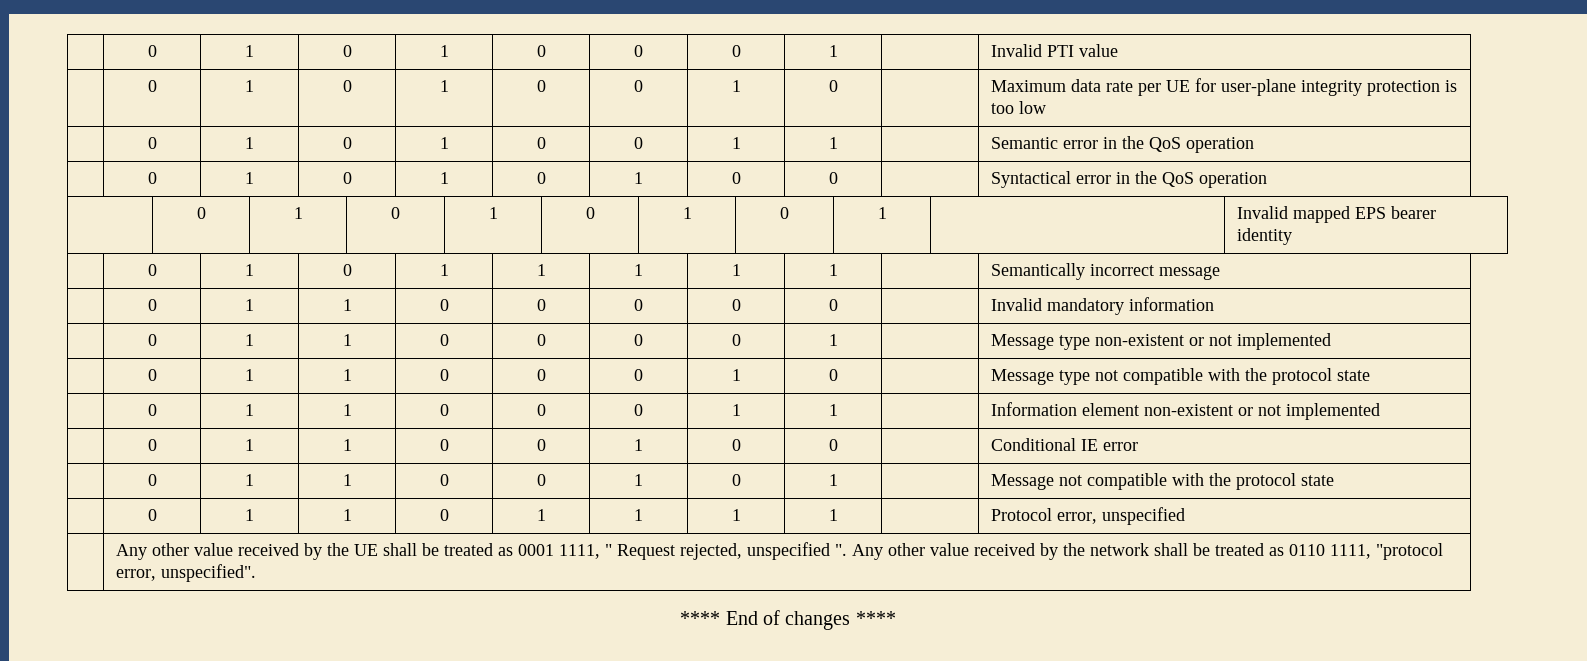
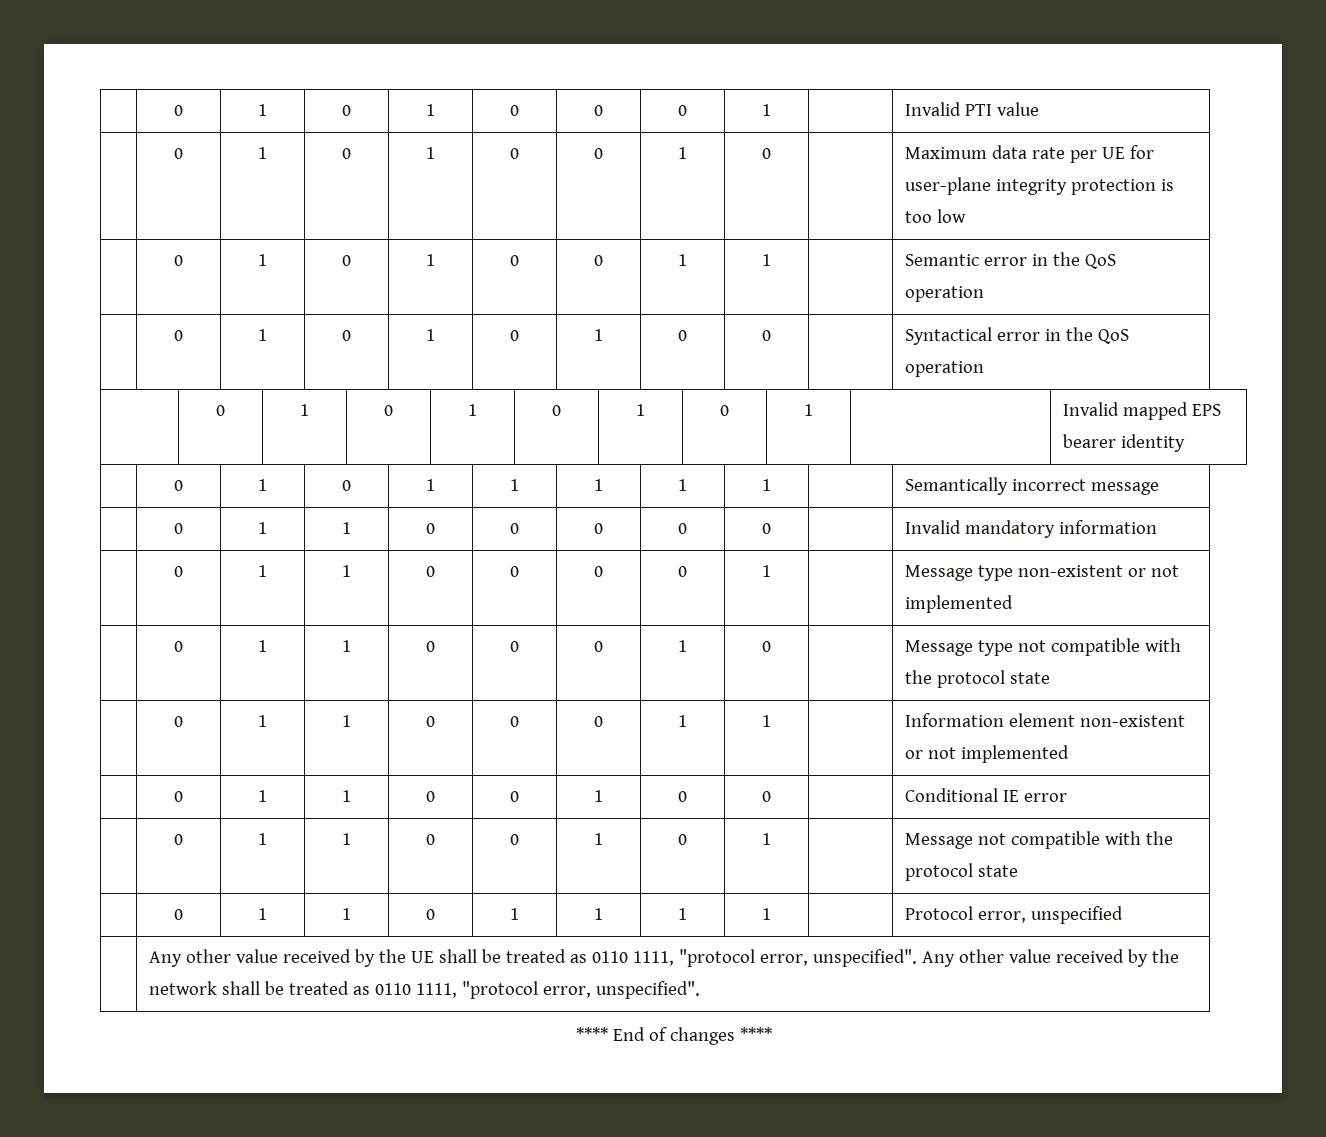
- | Any other value received by the UE shall be treated as 0001 1111, " Request rejected, unspecified ". Any other value received by the network shall be treated as 0110 1111, "protocol error, unspecified".
+ | Any other value received by the UE shall be treated as 0110 1111, "protocol error, unspecified". Any other value received by the network shall be treated as 0110 1111, "protocol error, unspecified".

